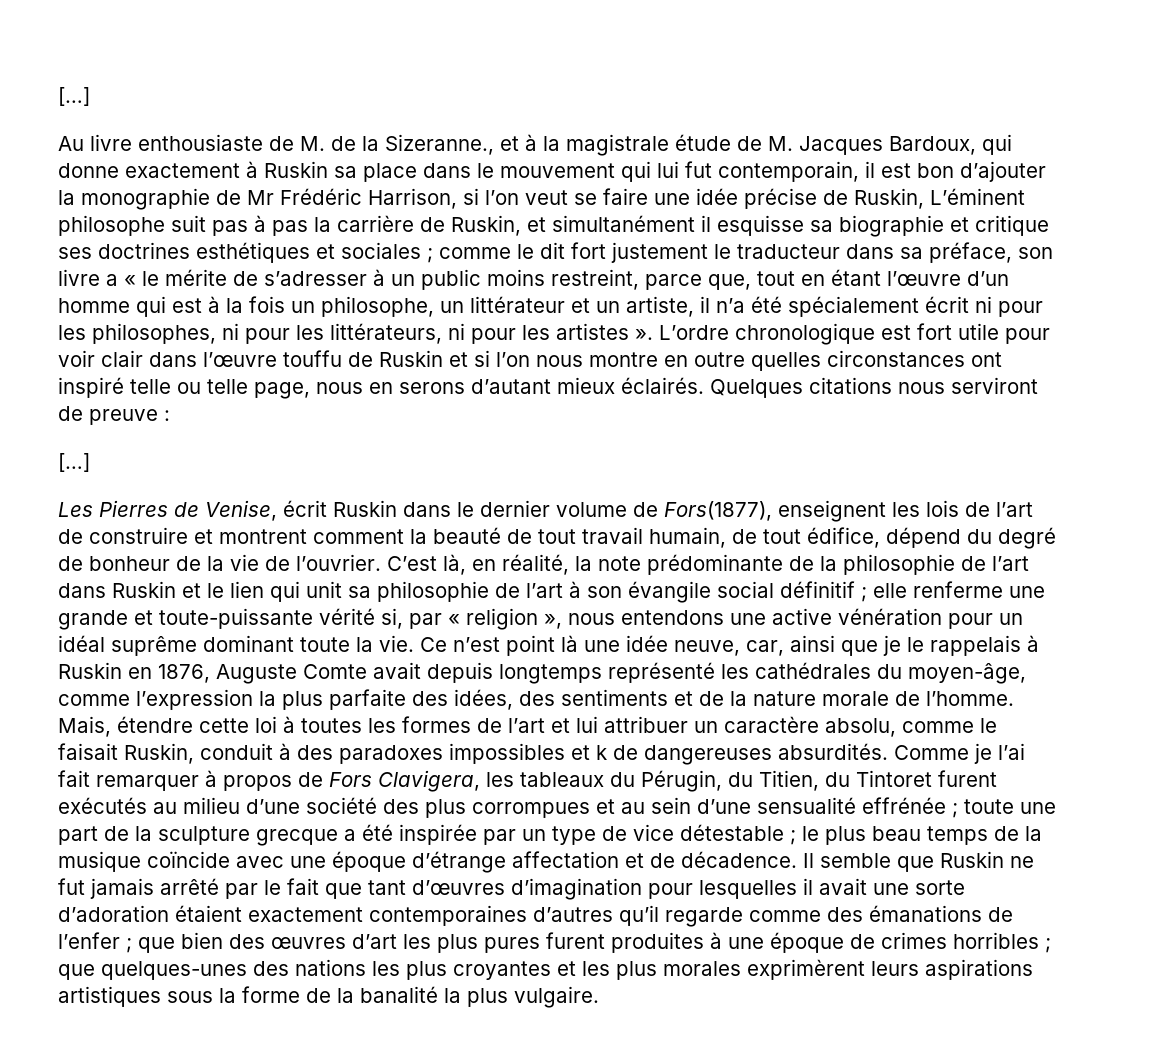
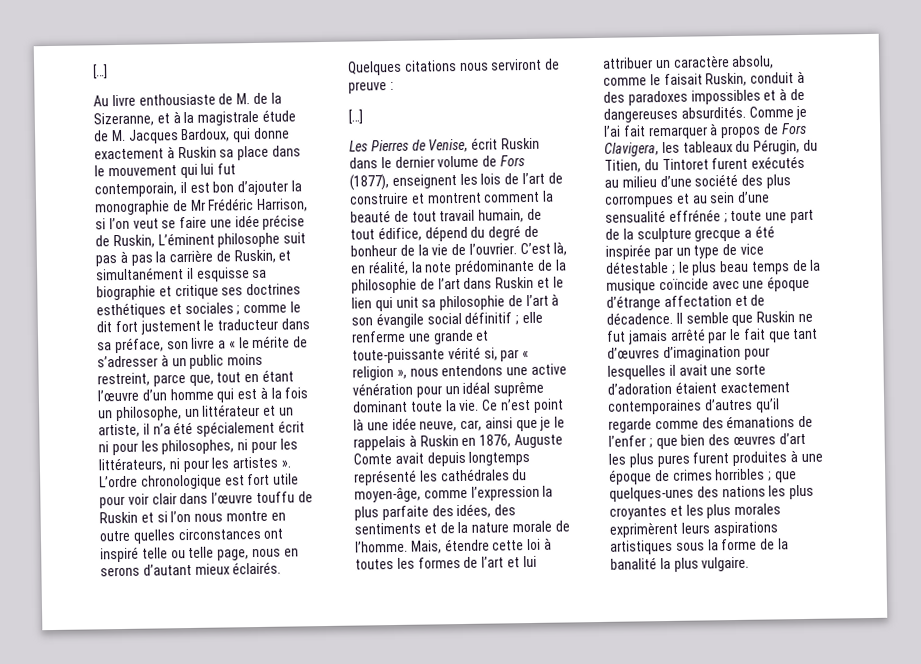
- Au livre enthousiaste de M. de la Sizeranne., et à la magistrale étude de M. Jacques Bardoux, qui donne exactement à Ruskin sa place dans le mouvement qui lui fut contemporain, il est bon d’ajouter la monographie de Mr Frédéric Harrison, si l’on veut se faire une idée précise de Ruskin, L’éminent philosophe suit pas à pas la carrière de Ruskin, et simultanément il esquisse sa biographie et critique ses doctrines esthétiques et sociales ;
+ Au livre enthousiaste de M. de la Sizeranne, et à la magistrale étude de M. Jacques Bardoux, qui donne exactement à Ruskin sa place dans le mouvement qui lui fut contemporain, il est bon d’ajouter la monographie de Mr Frédéric Harrison, si l’on veut se faire une idée précise de Ruskin, L’éminent philosophe suit pas à pas la carrière de Ruskin, et simultanément il esquisse sa biographie et critique ses doctrines esthétiques et sociales ;
- Les Pierres de Venise, écrit Ruskin dans le dernier volume de Fors(1877), enseignent les lois de l’art de construire et montrent comment la beauté de tout travail humain, de tout édifice, dépend du degré de bonheur de la vie de l’ouvrier.
+ Les Pierres de Venise, écrit Ruskin dans le dernier volume de Fors (1877), enseignent les lois de l’art de construire et montrent comment la beauté de tout travail humain, de tout édifice, dépend du degré de bonheur de la vie de l’ouvrier.
- Mais, étendre cette loi à toutes les formes de l’art et lui attribuer un caractère absolu, comme le faisait Ruskin, conduit à des paradoxes impossibles et k de dangereuses absurdités.
+ Mais, étendre cette loi à toutes les formes de l’art et lui attribuer un caractère absolu, comme le faisait Ruskin, conduit à des paradoxes impossibles et à de dangereuses absurdités.

